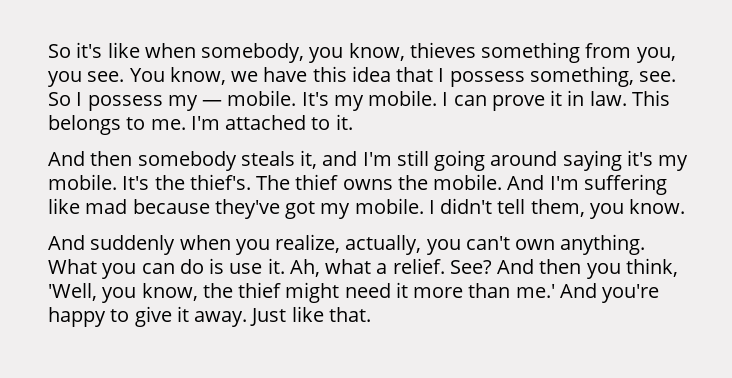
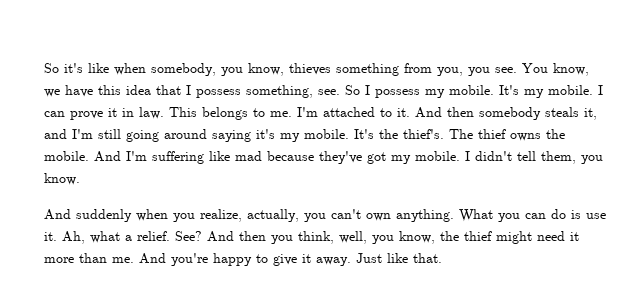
- So I possess my — mobile.
+ So I possess my mobile.
- I'm attached to it.
- And then somebody steals it, and I'm still going around saying it's my mobile.
+ I'm attached to it. And then somebody steals it, and I'm still going around saying it's my mobile.
- And then you think, 'Well, you know, the thief might need it more than me.'
+ And then you think, well, you know, the thief might need it more than me.

